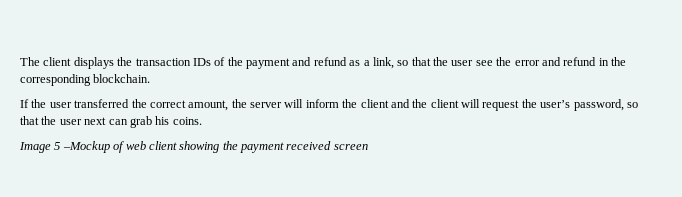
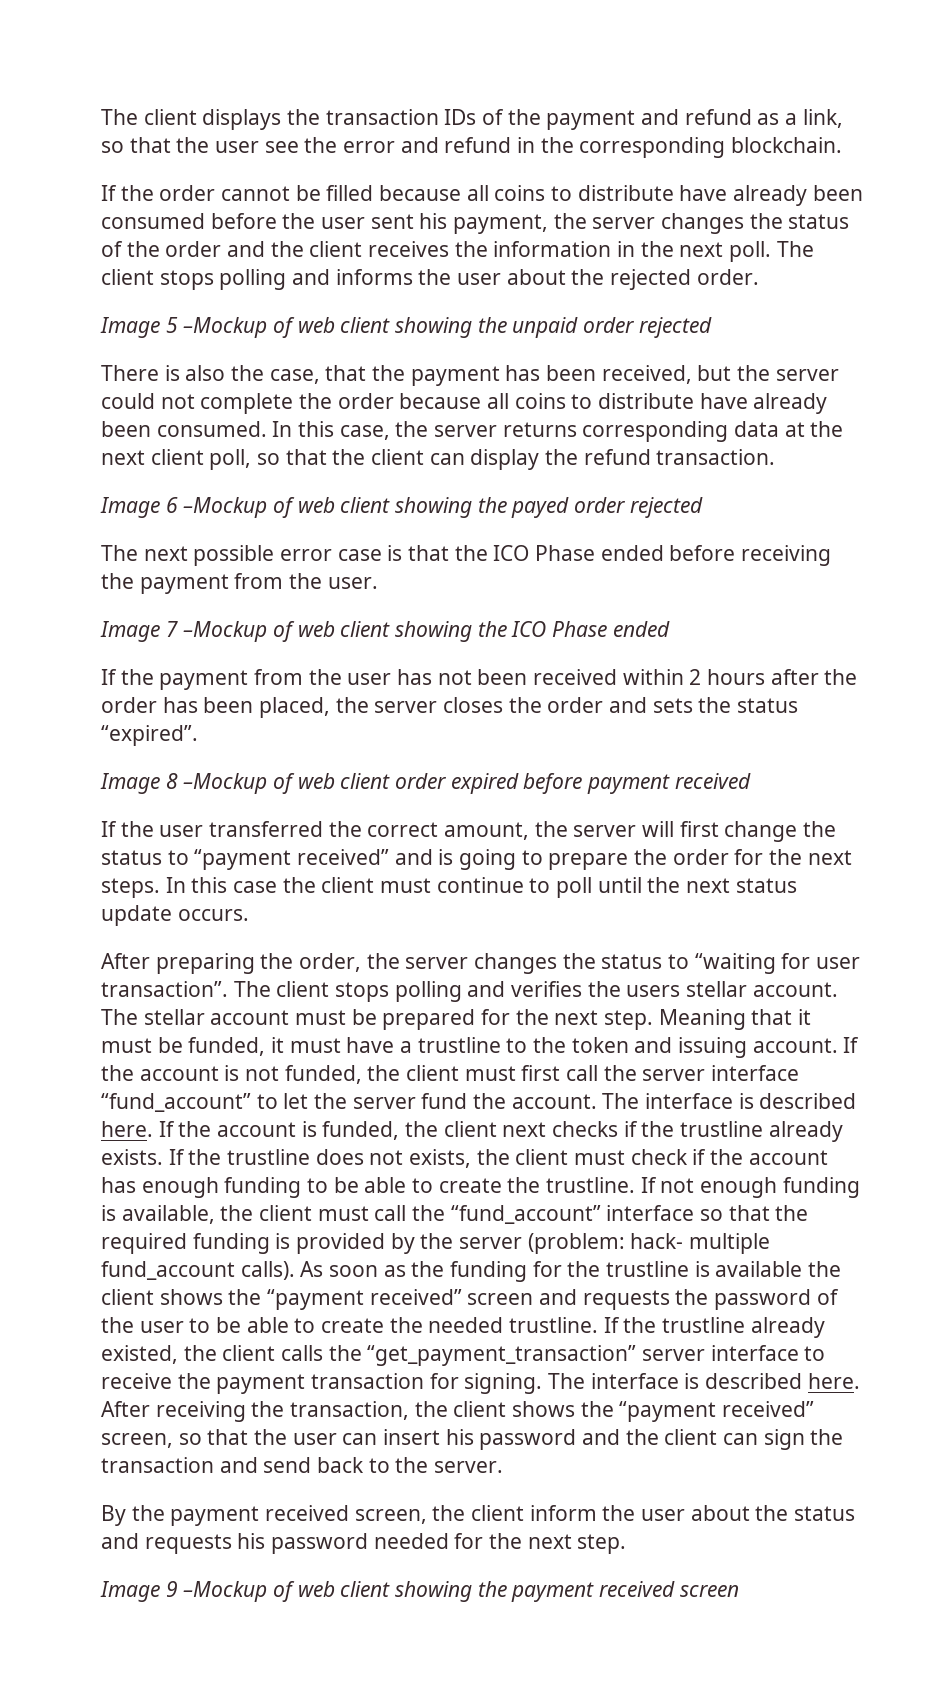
- If the user transferred the correct amount, the server will inform the client and the client will request the user’s password, so that the user next can grab his coins.
+ If the order cannot be filled because all coins to distribute have already been consumed before the user sent his payment, the server changes the status of the order and the client receives the information in the next poll. The client stops polling and informs the user about the rejected order.
- Image 5 –Mockup of web client showing the payment received screen
+ Image 5 –Mockup of web client showing the unpaid order rejected
+ There is also the case, that the payment has been received, but the server could not complete the order because all coins to distribute have already been consumed. In this case, the server returns corresponding data at the next client poll, so that the client can display the refund transaction.
+ Image 6 –Mockup of web client showing the payed order rejected
+ The next possible error case is that the ICO Phase ended before receiving the payment from the user.
+ Image 7 –Mockup of web client showing the ICO Phase ended
+ If the payment from the user has not been received within 2 hours after the order has been placed, the server closes the order and sets the status “expired”.
+ Image 8 –Mockup of web client order expired before payment received
+ If the user transferred the correct amount, the server will first change the status to “payment received” and is going to prepare the order for the next steps. In this case the client must continue to poll until the next status update occurs.
+ After preparing the order, the server changes the status to “waiting for user transaction”. The client stops polling and verifies the users stellar account. The stellar account must be prepared for the next step. Meaning that it must be funded, it must have a trustline to the token and issuing account. If the account is not funded, the client must first call the server interface “fund_account” to let the server fund the account. The interface is described here. If the account is funded, the client next checks if the trustline already exists. If the trustline does not exists, the client must check if the account has enough funding to be able to create the trustline. If not enough funding is available, the client must call the “fund_account” interface so that the required funding is provided by the server (problem: hack- multiple fund_account calls). As soon as the funding for the trustline is available the client shows the “payment received” screen and requests the password of the user to be able to create the needed trustline. If the trustline already existed, the client calls the “get_payment_transaction” server interface to receive the payment transaction for signing. The interface is described here. After receiving the transaction, the client shows the “payment received” screen, so that the user can insert his password and the client can sign the transaction and send back to the server.
+ By the payment received screen, the client inform the user about the status and requests his password needed for the next step.
+ Image 9 –Mockup of web client showing the payment received screen

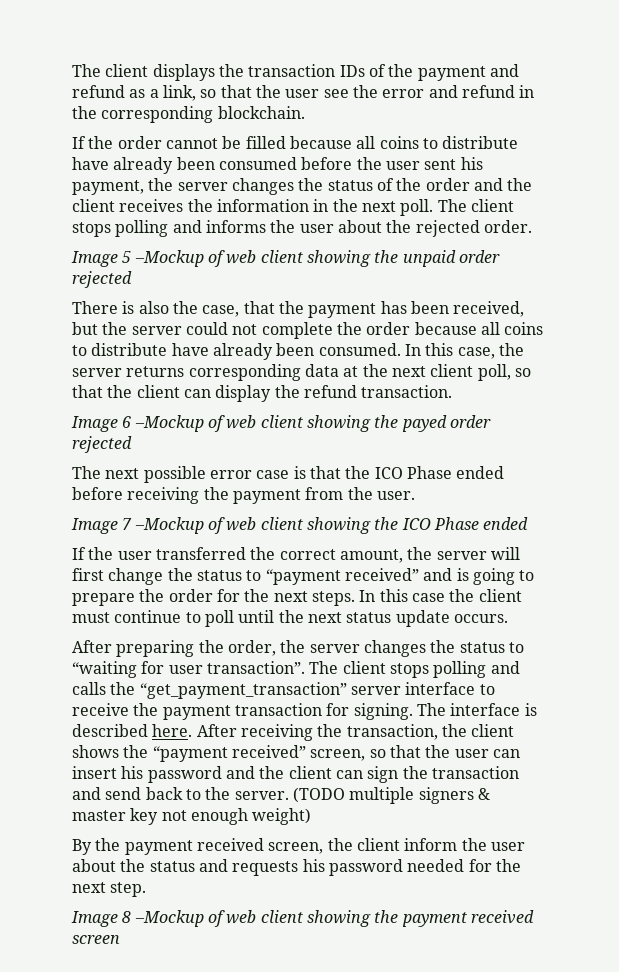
- If the payment from the user has not been received within 2 hours after the order has been placed, the server closes the order and sets the status “expired”.
- Image 8 –Mockup of web client order expired before payment received
- The client stops polling and verifies the users stellar account. The stellar account must be prepared for the next step. Meaning that it must be funded, it must have a trustline to the token and issuing account. If the account is not funded, the client must first call the server interface “fund_account” to let the server fund the account. The interface is described here. If the account is funded, the client next checks if the trustline already exists. If the trustline does not exists, the client must check if the account has enough funding to be able to create the trustline. If not enough funding is available, the client must call the “fund_account” interface so that the required funding is provided by the server (problem: hack- multiple fund_account calls). As soon as the funding for the trustline is available the client shows the “payment received” screen and requests the password of the user to be able to create the needed trustline. If the trustline already existed, the client calls the “get_payment_transaction” server interface to receive the payment transaction for signing.
+ The client stops polling and calls the “get_payment_transaction” server interface to receive the payment transaction for signing.
+ (TODO multiple signers & master key not enough weight)
- Image 9 –Mockup of web client showing the payment received screen
+ Image 8 –Mockup of web client showing the payment received screen

